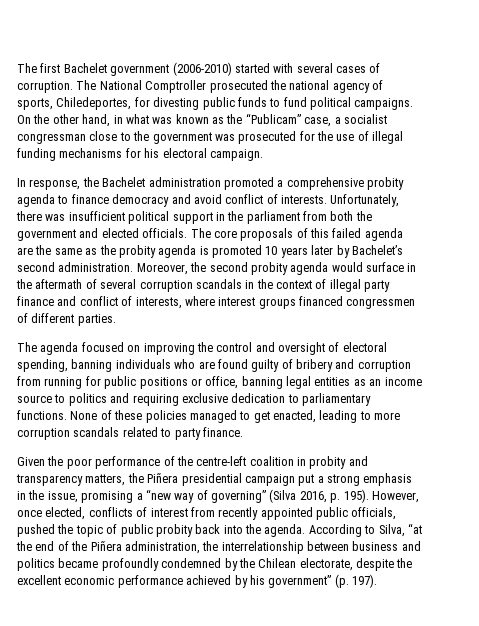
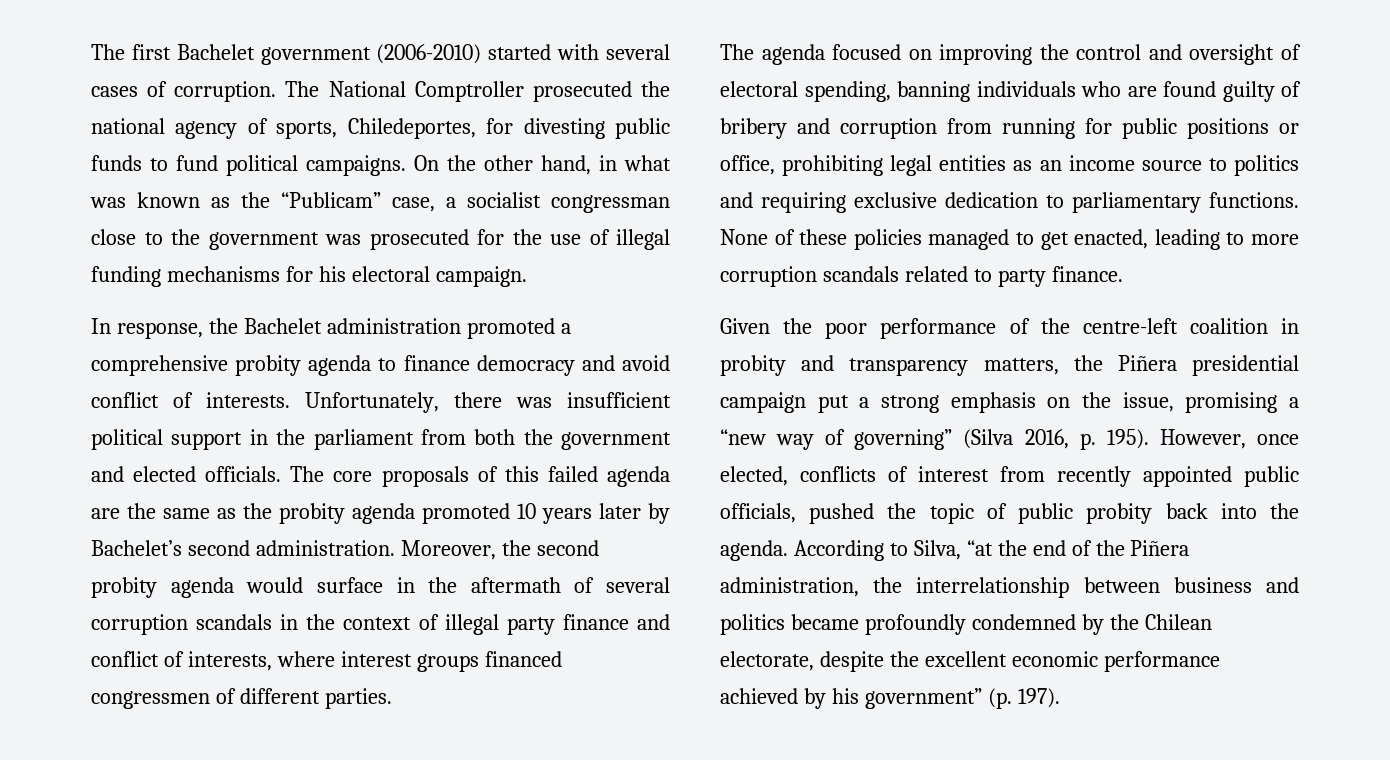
- The core proposals of this failed agenda are the same as the probity agenda is promoted 10 years later by Bachelet’s second administration.
+ The core proposals of this failed agenda are the same as the probity agenda promoted 10 years later by Bachelet’s second administration.
- The agenda focused on improving the control and oversight of electoral spending, banning individuals who are found guilty of bribery and corruption from running for public positions or office, banning legal entities as an income source to politics and requiring exclusive dedication to parliamentary functions.
+ The agenda focused on improving the control and oversight of electoral spending, banning individuals who are found guilty of bribery and corruption from running for public positions or office, prohibiting legal entities as an income source to politics and requiring exclusive dedication to parliamentary functions.
- Given the poor performance of the centre-left coalition in probity and transparency matters, the Piñera presidential campaign put a strong emphasis in the issue, promising a “new way of governing” (Silva 2016, p. 195).
+ Given the poor performance of the centre-left coalition in probity and transparency matters, the Piñera presidential campaign put a strong emphasis on the issue, promising a “new way of governing” (Silva 2016, p. 195).

